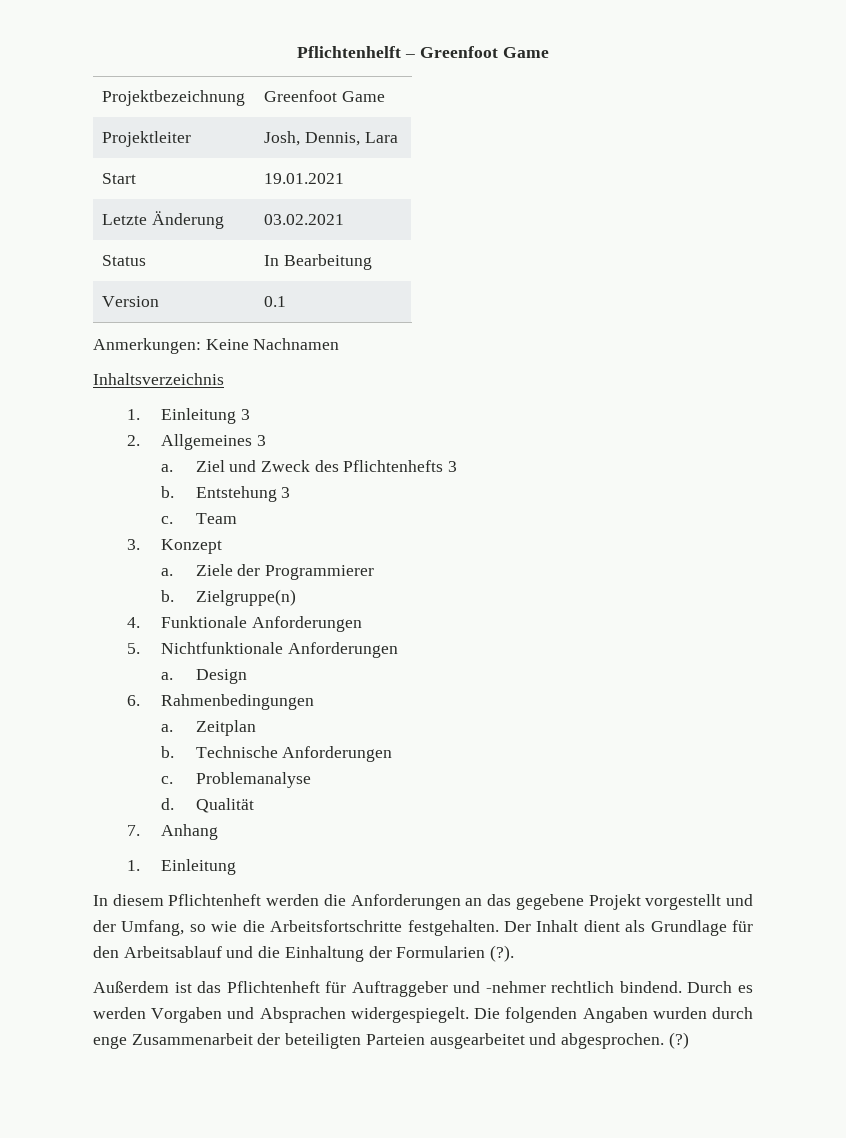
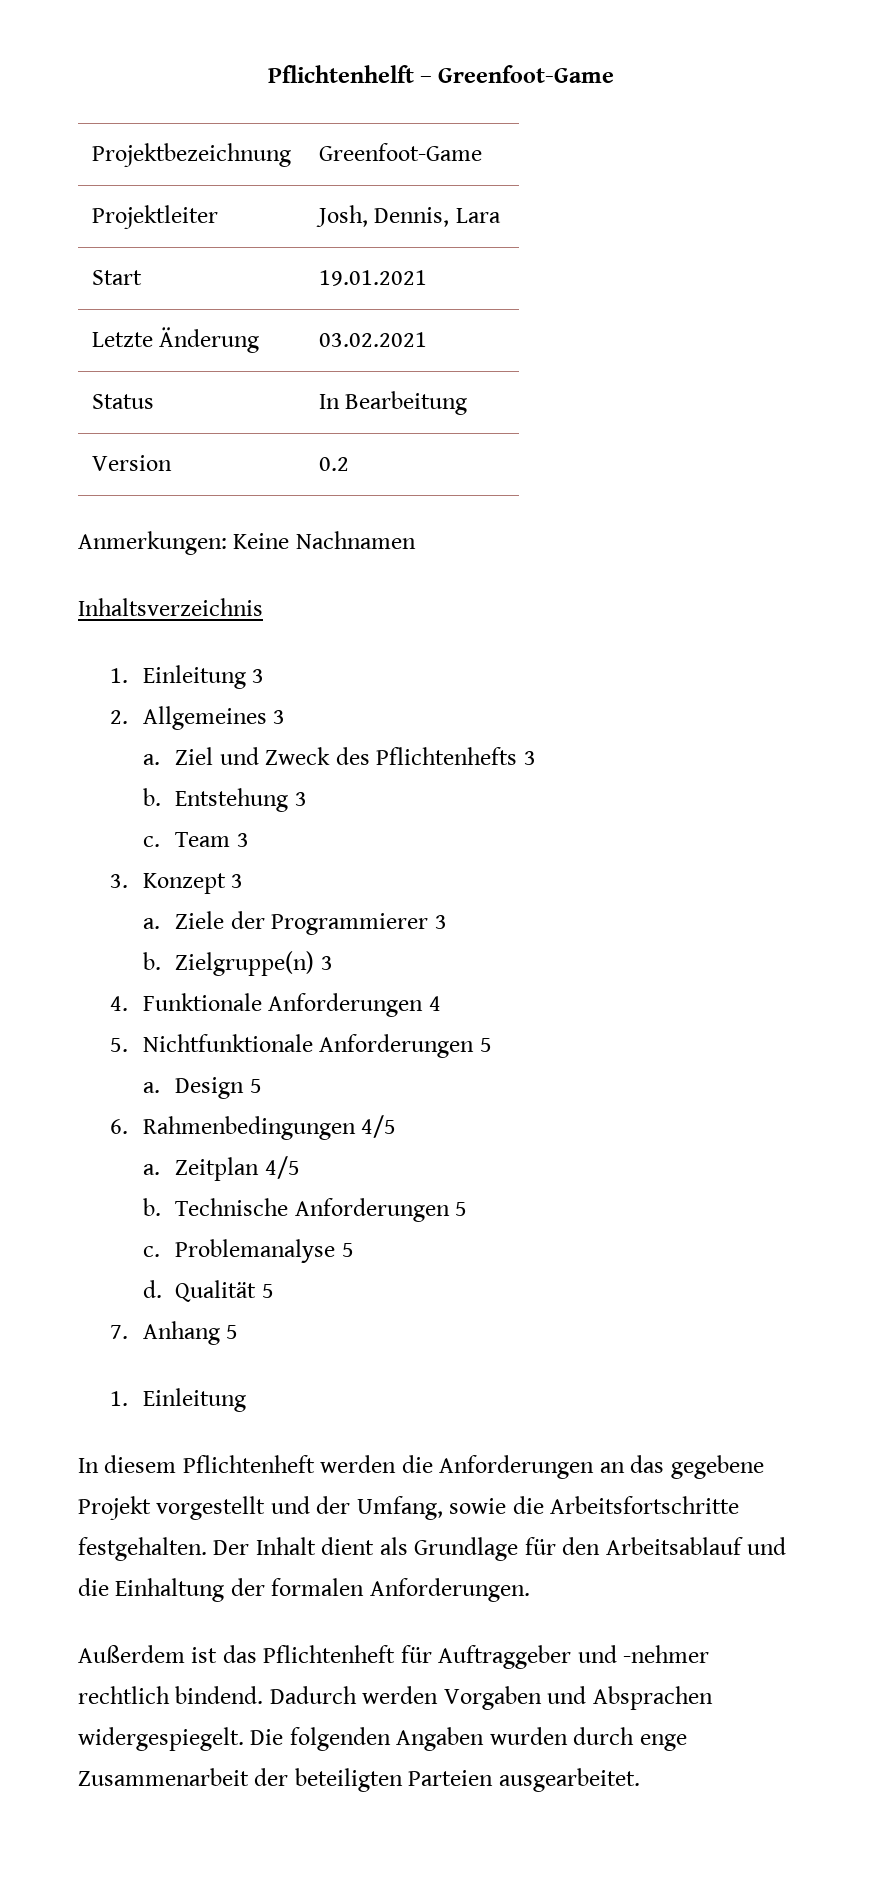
- Pflichtenhelft – Greenfoot Game
+ Pflichtenhelft – Greenfoot-Game
- Projektbezeichnung | Greenfoot Game
+ Projektbezeichnung | Greenfoot-Game
- Version | 0.1
+ Version | 0.2
- Team
+ Team 3
- 3. Konzept
+ 3. Konzept 3
- Ziele der Programmierer
+ Ziele der Programmierer 3
- Zielgruppe(n)
+ Zielgruppe(n) 3
- 4. Funktionale Anforderungen
+ 4. Funktionale Anforderungen 4
- 5. Nichtfunktionale Anforderungen
+ 5. Nichtfunktionale Anforderungen 5
- Design
+ Design 5
- 6. Rahmenbedingungen
+ 6. Rahmenbedingungen 4/5
- Zeitplan
+ Zeitplan 4/5
- Technische Anforderungen
+ Technische Anforderungen 5
- Problemanalyse
+ Problemanalyse 5
- Qualität
+ Qualität 5
- 7. Anhang
+ 7. Anhang 5
- In diesem Pflichtenheft werden die Anforderungen an das gegebene Projekt vorgestellt und der Umfang, so wie die Arbeitsfortschritte festgehalten.
+ In diesem Pflichtenheft werden die Anforderungen an das gegebene Projekt vorgestellt und der Umfang, sowie die Arbeitsfortschritte festgehalten.
- Der Inhalt dient als Grundlage für den Arbeitsablauf und die Einhaltung der Formularien (?).
+ Der Inhalt dient als Grundlage für den Arbeitsablauf und die Einhaltung der formalen Anforderungen.
- Durch es werden Vorgaben und Absprachen widergespiegelt.
+ Dadurch werden Vorgaben und Absprachen widergespiegelt.
- Die folgenden Angaben wurden durch enge Zusammenarbeit der beteiligten Parteien ausgearbeitet und abgesprochen. (?)
+ Die folgenden Angaben wurden durch enge Zusammenarbeit der beteiligten Parteien ausgearbeitet.

